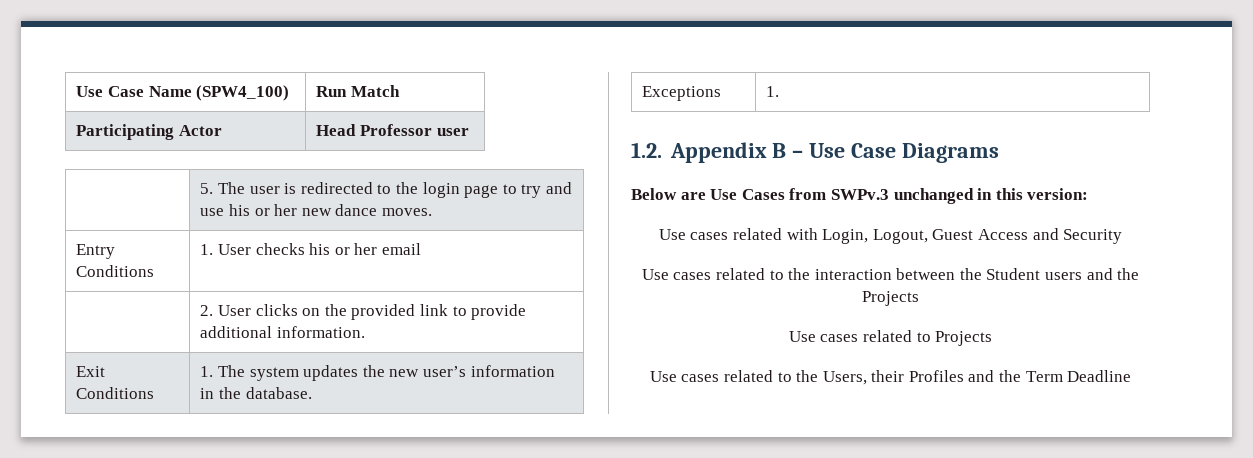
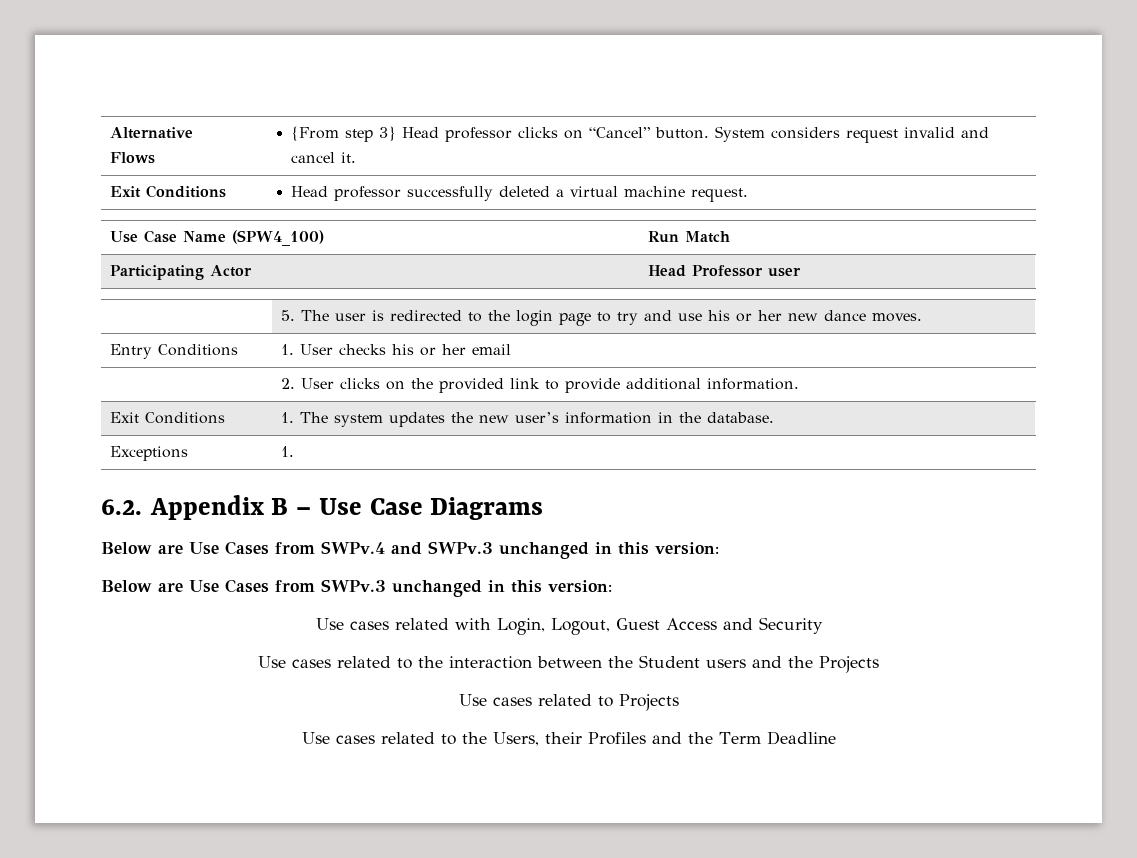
+ Alternative Flows | {From step 3} Head professor clicks on “Cancel” button. System considers request invalid and cancel it.
+ Exit Conditions | Head professor successfully deleted a virtual machine request.
- 1.2. Appendix B – Use Case Diagrams
+ 6.2. Appendix B – Use Case Diagrams
+ Below are Use Cases from SWPv.4 and SWPv.3 unchanged in this version:

